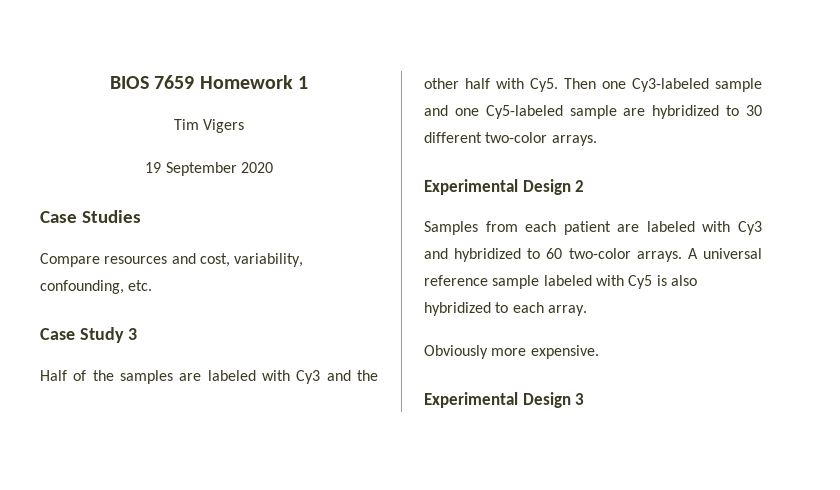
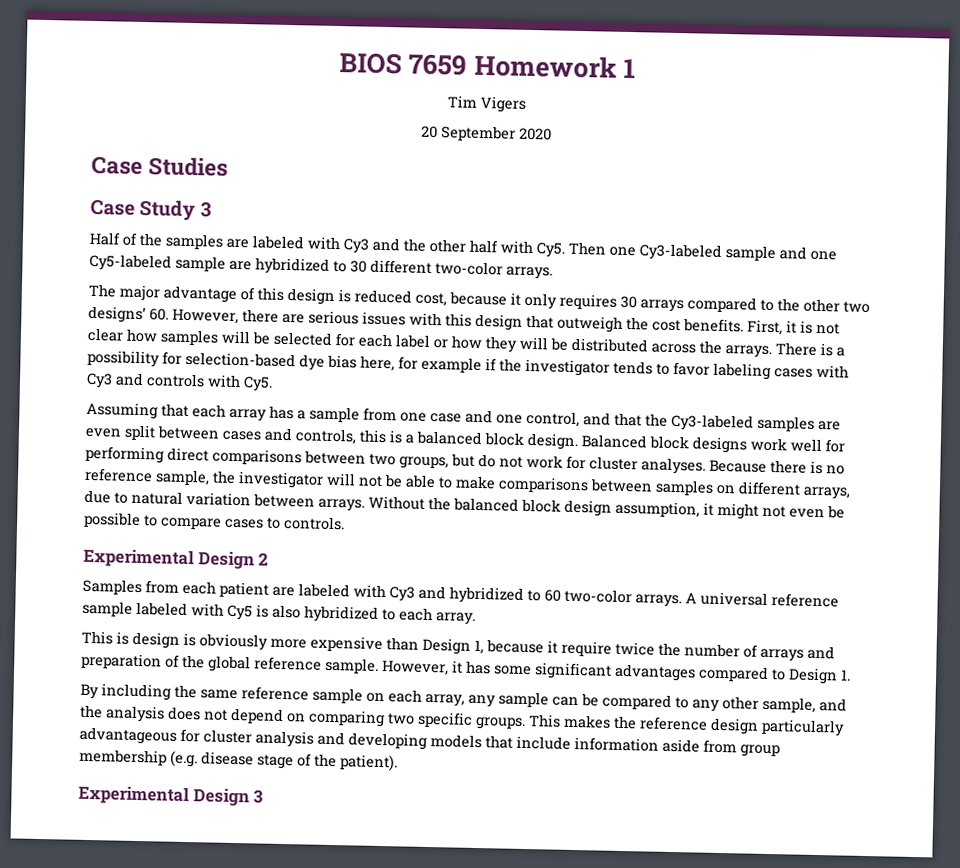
- 19 September 2020
+ 20 September 2020
- Compare resources and cost, variability, confounding, etc.
+ The major advantage of this design is reduced cost, because it only requires 30 arrays compared to the other two designs’ 60. However, there are serious issues with this design that outweigh the cost benefits. First, it is not clear how samples will be selected for each label or how they will be distributed across the arrays. There is a possibility for selection-based dye bias here, for example if the investigator tends to favor labeling cases with Cy3 and controls with Cy5.
+ Assuming that each array has a sample from one case and one control, and that the Cy3-labeled samples are even split between cases and controls, this is a balanced block design. Balanced block designs work well for performing direct comparisons between two groups, but do not work for cluster analyses. Because there is no reference sample, the investigator will not be able to make comparisons between samples on different arrays, due to natural variation between arrays. Without the balanced block design assumption, it might not even be possible to compare cases to controls.
- Obviously more expensive.
+ This is design is obviously more expensive than Design 1, because it require twice the number of arrays and preparation of the global reference sample. However, it has some significant advantages compared to Design 1.
+ By including the same reference sample on each array, any sample can be compared to any other sample, and the analysis does not depend on comparing two specific groups. This makes the reference design particularly advantageous for cluster analysis and developing models that include information aside from group membership (e.g. disease stage of the patient).

